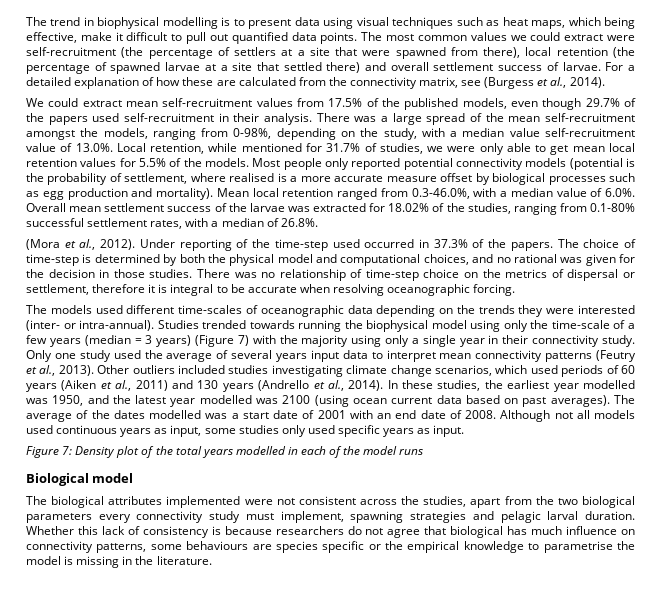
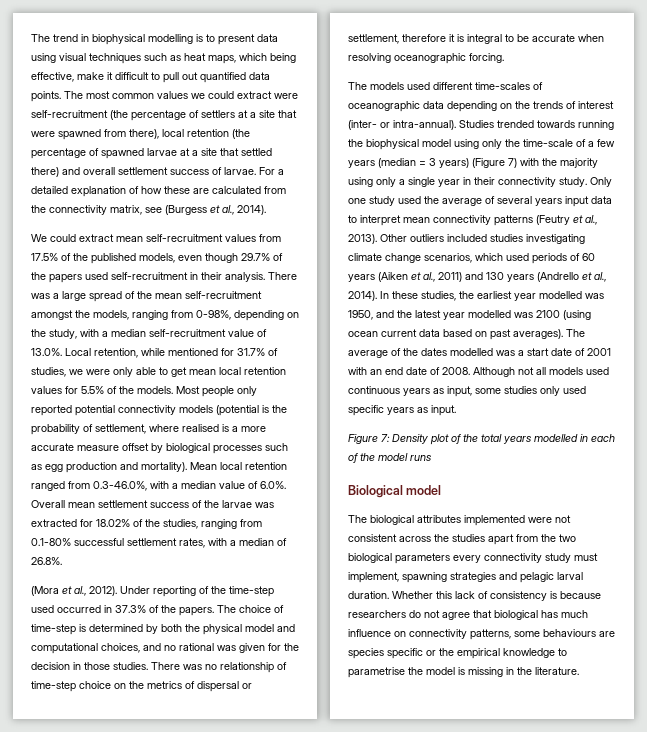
- There was a large spread of the mean self-recruitment amongst the models, ranging from 0-98%, depending on the study, with a median value self-recruitment value of 13.0%. Local retention, while mentioned for 31.7% of studies, we were only able to get mean local retention values for 5.5% of the models.
+ There was a large spread of the mean self-recruitment amongst the models, ranging from 0-98%, depending on the study, with a median self-recruitment value of 13.0%. Local retention, while mentioned for 31.7% of studies, we were only able to get mean local retention values for 5.5% of the models.
- The models used different time-scales of oceanographic data depending on the trends they were interested (inter- or intra-annual).
+ The models used different time-scales of oceanographic data depending on the trends of interest (inter- or intra-annual).
- The biological attributes implemented were not consistent across the studies, apart from the two biological parameters every connectivity study must implement, spawning strategies and pelagic larval duration.
+ The biological attributes implemented were not consistent across the studies apart from the two biological parameters every connectivity study must implement, spawning strategies and pelagic larval duration.

